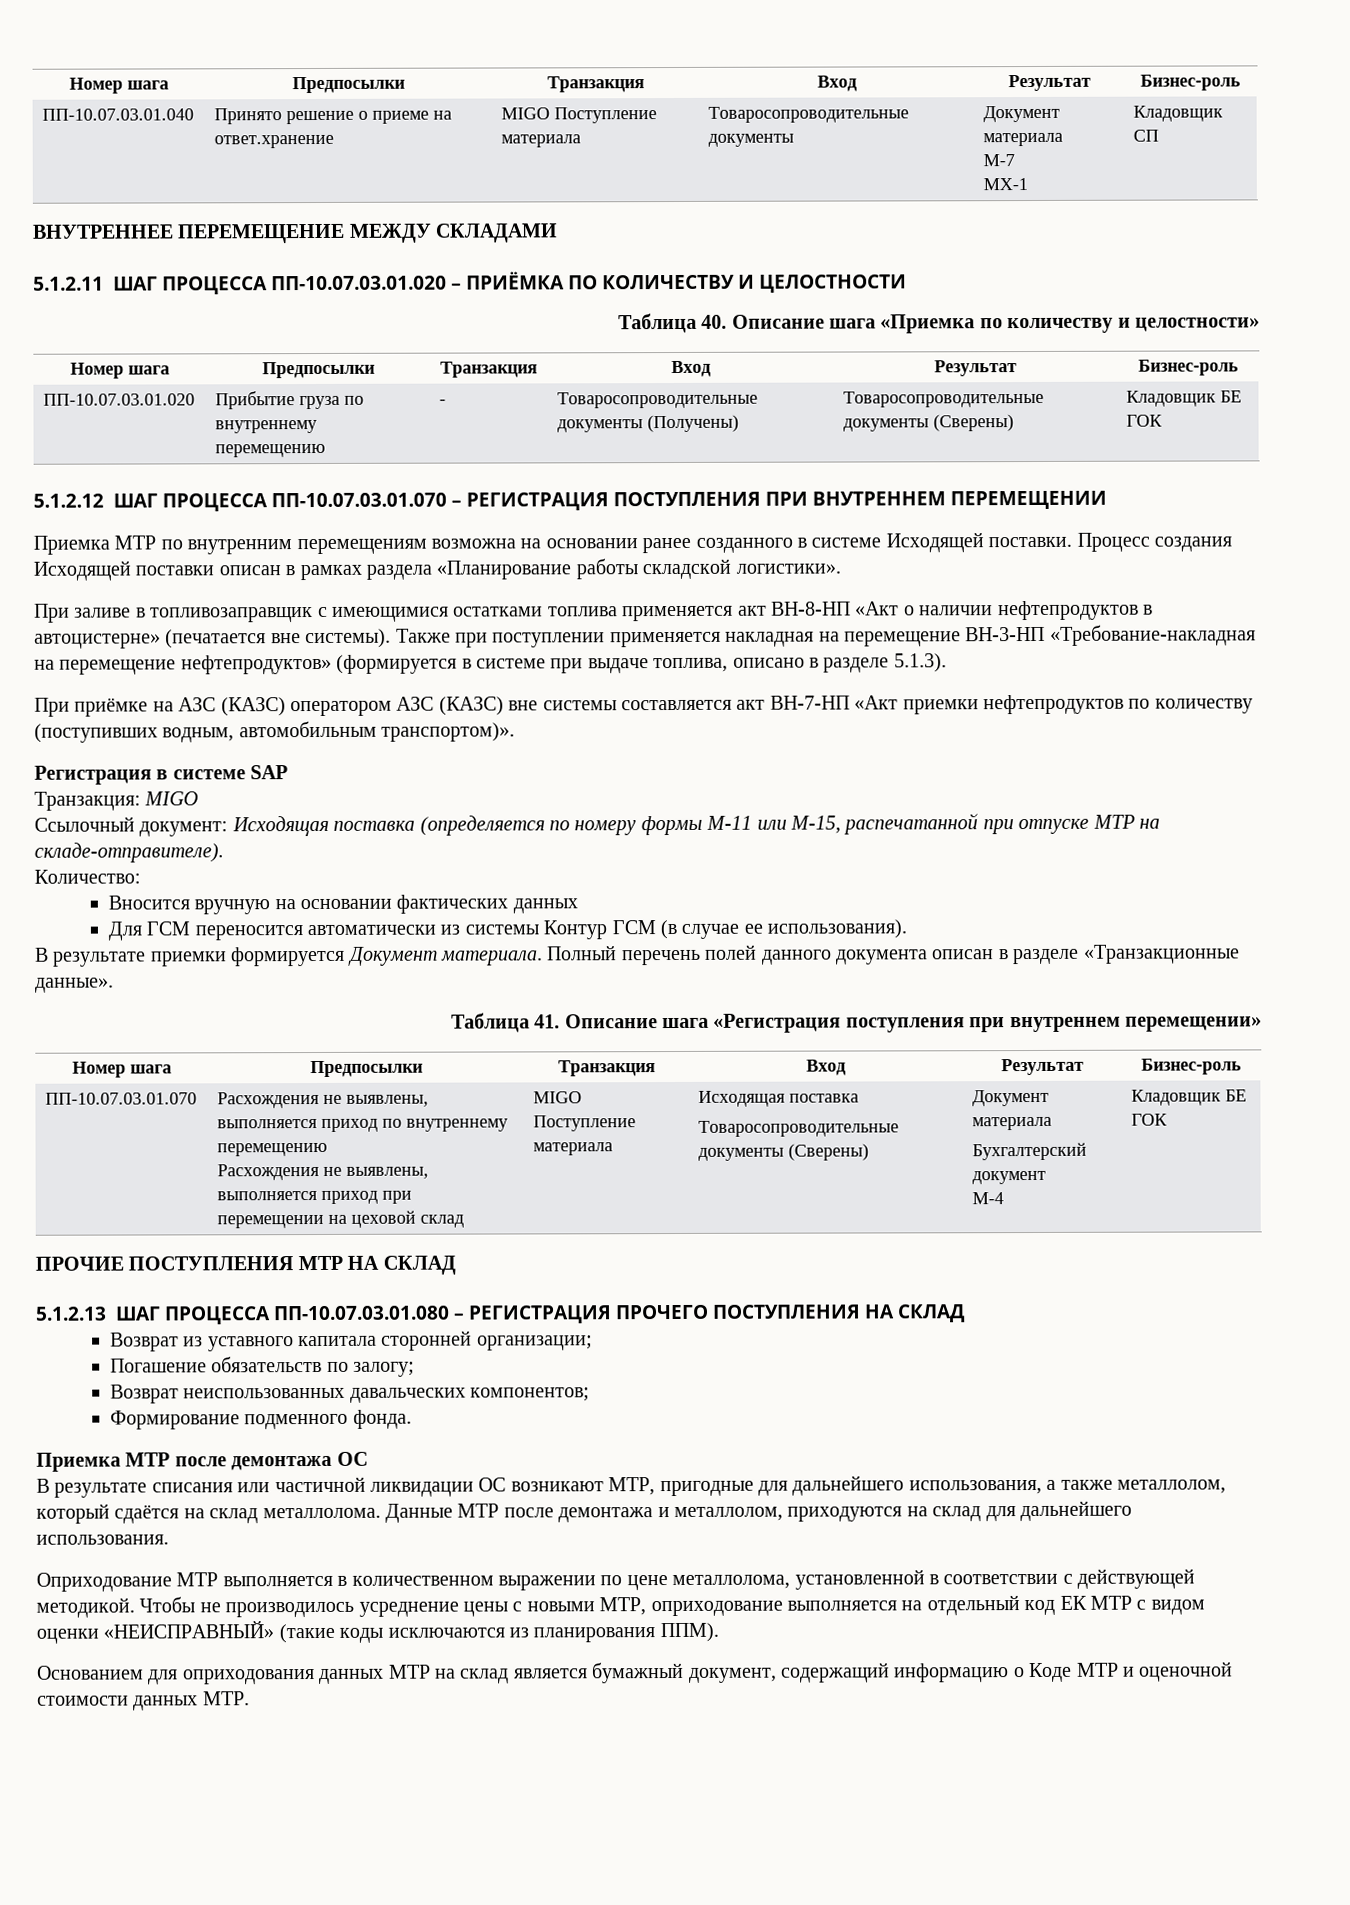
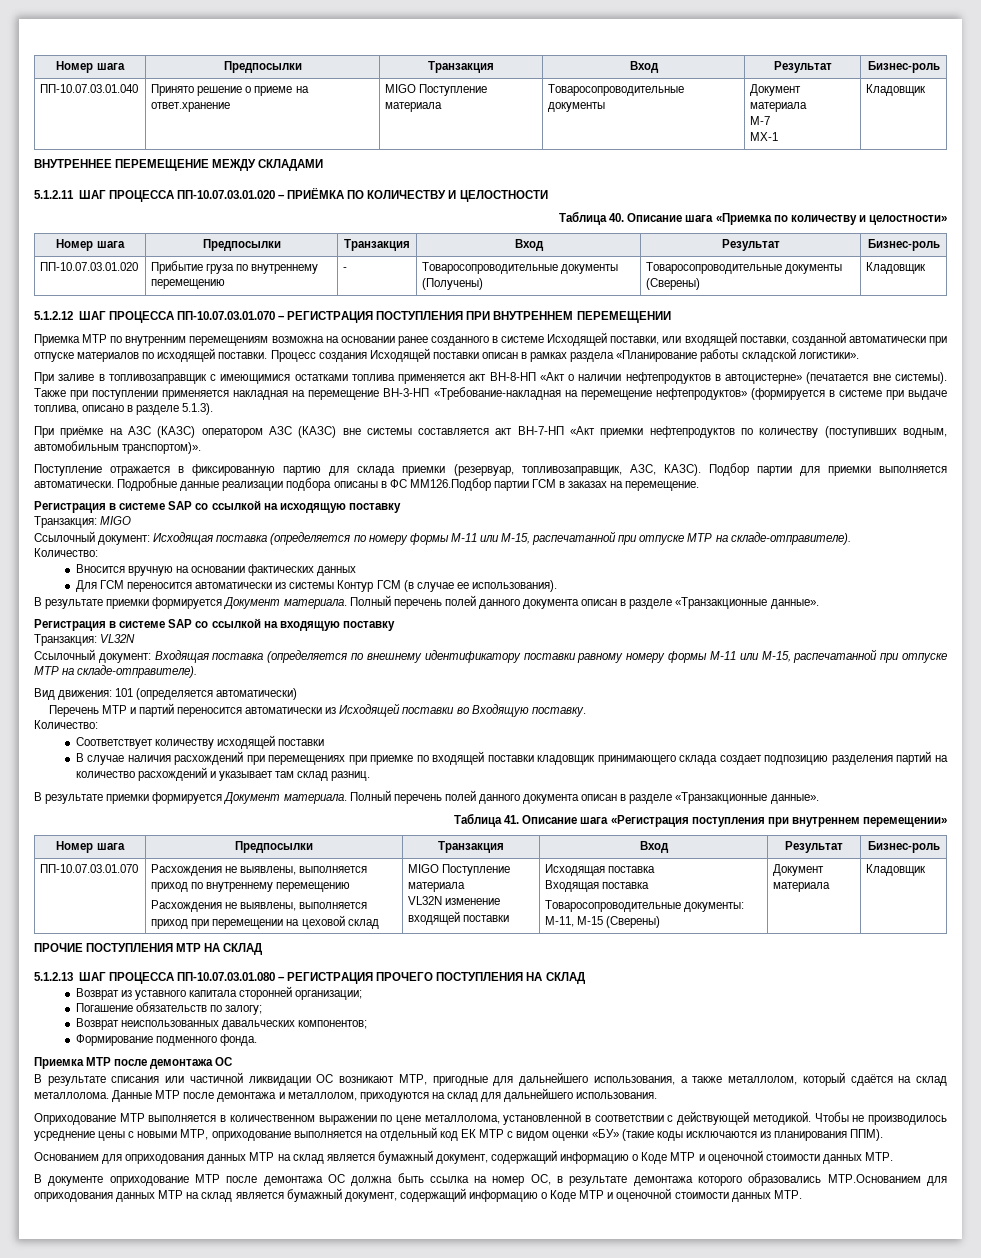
  ПП-10.07.03.01.040 | Принято решение о приеме на ответ.хранение | MIGO Поступление материала | Товаросопроводительные документы | Документ материала
  М-7
- МХ-1 | Кладовщик СП
+ МХ-1 | Кладовщик
- ПП-10.07.03.01.020 | Прибытие груза по внутреннему перемещению | - | Товаросопроводительные документы (Получены) | Товаросопроводительные документы (Сверены) | Кладовщик БЕ ГОК
+ ПП-10.07.03.01.020 | Прибытие груза по внутреннему перемещению | - | Товаросопроводительные документы (Получены) | Товаросопроводительные документы (Сверены) | Кладовщик
- Приемка МТР по внутренним перемещениям возможна на основании ранее созданного в системе Исходящей поставки.
+ Приемка МТР по внутренним перемещениям возможна на основании ранее созданного в системе Исходящей поставки, или входящей поставки, созданной автоматически при отпуске материалов по исходящей поставки.
- Регистрация в системе SAP
+ Поступление отражается в фиксированную партию для склада приемки (резервуар, топливозаправщик, АЗС, КАЗС). Подбор партии для приемки выполняется автоматически. Подробные данные реализации подбора описаны в ФС MM126.Подбор партии ГСМ в заказах на перемещение.
+ Регистрация в системе SAP со ссылкой на исходящую поставку
+ Регистрация в системе SAP со ссылкой на входящую поставку
+ Транзакция: VL32N
+ Ссылочный документ: Входящая поставка (определяется по внешнему идентификатору поставки равному номеру формы M-11 или М-15, распечатанной при отпуске МТР на складе-отправителе).
+ Вид движения: 101 (определяется автоматически)
+ Перечень МТР и партий переносится автоматически из Исходящей поставки во Входящую поставку.
+ Количество:
+ Соответствует количеству исходящей поставки
+ В случае наличия расхождений при перемещениях при приемке по входящей поставки кладовщик принимающего склада создает подпозицию разделения партий на количество расхождений и указывает там склад разниц.
+ В результате приемки формируется Документ материала. Полный перечень полей данного документа описан в разделе «Транзакционные данные».
  ПП-10.07.03.01.070 | Расхождения не выявлены, выполняется приход по внутреннему перемещению
- Расхождения не выявлены, выполняется приход при перемещении на цеховой склад | MIGO Поступление материала | Исходящая поставка
- Товаросопроводительные документы (Сверены) | Документ материала
- Бухгалтерский документ
- М-4 | Кладовщик БЕ ГОК
+ Расхождения не выявлены, выполняется приход при перемещении на цеховой склад | MIGO Поступление материала
+ VL32N изменение входящей поставки | Исходящая поставка
+ Входящая поставка
+ Товаросопроводительные документы: М-11, М-15 (Сверены) | Документ материала | Кладовщик
- Чтобы не производилось усреднение цены с новыми МТР, оприходование выполняется на отдельный код ЕК МТР с видом оценки «НЕИСПРАВНЫЙ» (такие коды исключаются из планирования ППМ).
+ Чтобы не производилось усреднение цены с новыми МТР, оприходование выполняется на отдельный код ЕК МТР с видом оценки «БУ» (такие коды исключаются из планирования ППМ).
+ В документе оприходование МТР после демонтажа ОС должна быть ссылка на номер ОС, в результате демонтажа которого образовались МТР.Основанием для оприходования данных МТР на склад является бумажный документ, содержащий информацию о Коде МТР и оценочной стоимости данных МТР.

